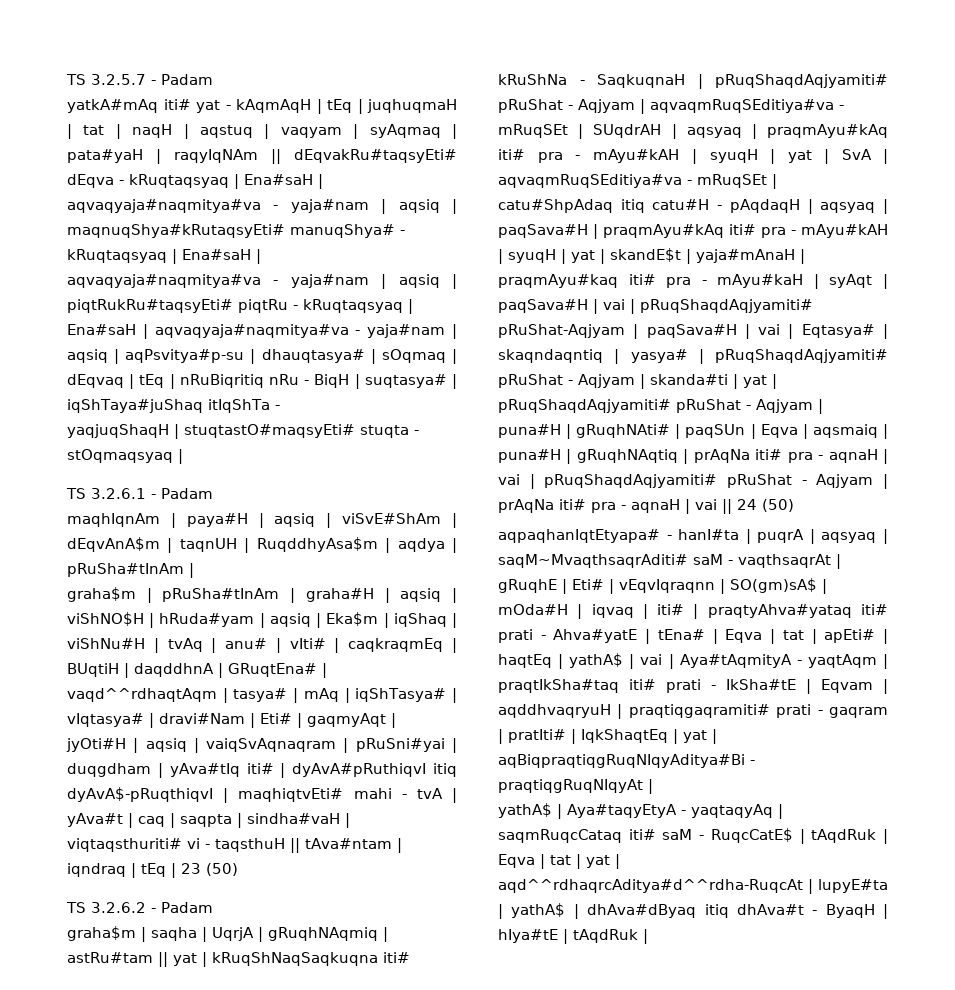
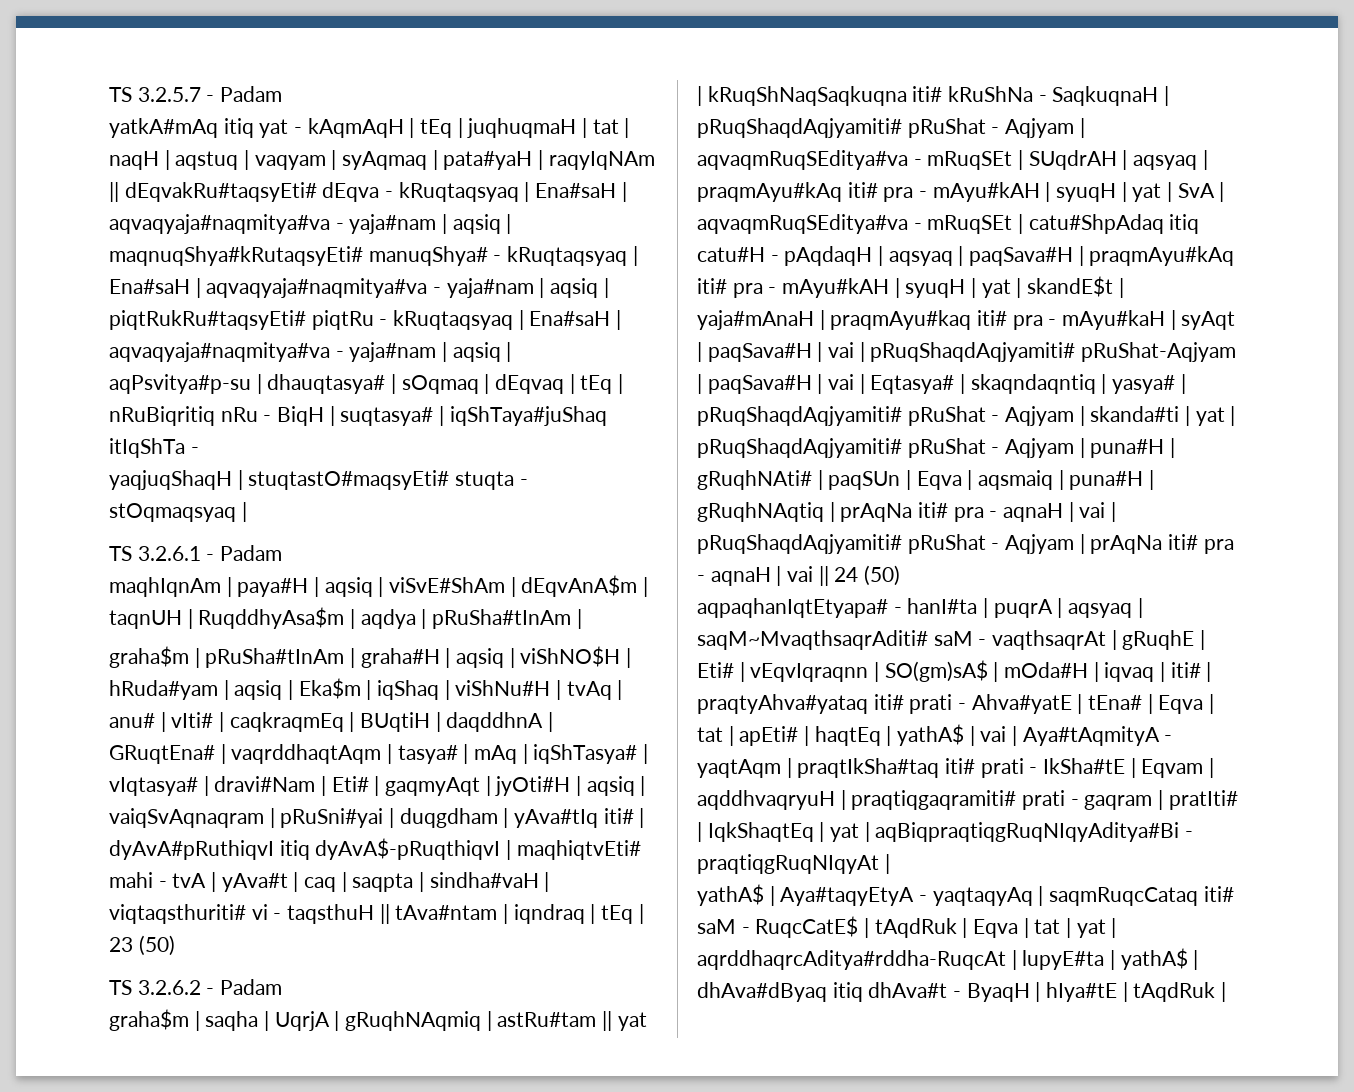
- yatkA#mAq iti# yat - kAqmAqH | tEq | juqhuqmaH | tat | naqH | aqstuq | vaqyam | syAqmaq | pata#yaH | raqyIqNAm || dEqvakRu#taqsyEti# dEqva - kRuqtaqsyaq | Ena#saH | aqvaqyaja#naqmitya#va - yaja#nam | aqsiq | maqnuqShya#kRutaqsyEti# manuqShya# - kRuqtaqsyaq | Ena#saH | aqvaqyaja#naqmitya#va - yaja#nam | aqsiq | piqtRukRu#taqsyEti# piqtRu - kRuqtaqsyaq | Ena#saH | aqvaqyaja#naqmitya#va - yaja#nam | aqsiq | aqPsvitya#p-su | dhauqtasya# | sOqmaq | dEqvaq | tEq | nRuBiqritiq nRu - BiqH | suqtasya# | iqShTaya#juShaq itIqShTa -
+ yatkA#mAq itiq yat - kAqmAqH | tEq | juqhuqmaH | tat | naqH | aqstuq | vaqyam | syAqmaq | pata#yaH | raqyIqNAm || dEqvakRu#taqsyEti# dEqva - kRuqtaqsyaq | Ena#saH | aqvaqyaja#naqmitya#va - yaja#nam | aqsiq | maqnuqShya#kRutaqsyEti# manuqShya# - kRuqtaqsyaq | Ena#saH | aqvaqyaja#naqmitya#va - yaja#nam | aqsiq | piqtRukRu#taqsyEti# piqtRu - kRuqtaqsyaq | Ena#saH | aqvaqyaja#naqmitya#va - yaja#nam | aqsiq | aqPsvitya#p-su | dhauqtasya# | sOqmaq | dEqvaq | tEq | nRuBiqritiq nRu - BiqH | suqtasya# | iqShTaya#juShaq itIqShTa -
- graha$m | pRuSha#tInAm | graha#H | aqsiq | viShNO$H | hRuda#yam | aqsiq | Eka$m | iqShaq | viShNu#H | tvAq | anu# | vIti# | caqkraqmEq | BUqtiH | daqddhnA | GRuqtEna# | vaqd^^rdhaqtAqm | tasya# | mAq | iqShTasya# | vIqtasya# | dravi#Nam | Eti# | gaqmyAqt | jyOti#H | aqsiq | vaiqSvAqnaqram | pRuSni#yai | duqgdham | yAva#tIq iti# | dyAvA#pRuthiqvI itiq dyAvA$-pRuqthiqvI | maqhiqtvEti# mahi - tvA | yAva#t | caq | saqpta | sindha#vaH | viqtaqsthuriti# vi - taqsthuH || tAva#ntam | iqndraq | tEq | 23 (50)
+ graha$m | pRuSha#tInAm | graha#H | aqsiq | viShNO$H | hRuda#yam | aqsiq | Eka$m | iqShaq | viShNu#H | tvAq | anu# | vIti# | caqkraqmEq | BUqtiH | daqddhnA | GRuqtEna# | vaqrddhaqtAqm | tasya# | mAq | iqShTasya# | vIqtasya# | dravi#Nam | Eti# | gaqmyAqt | jyOti#H | aqsiq | vaiqSvAqnaqram | pRuSni#yai | duqgdham | yAva#tIq iti# | dyAvA#pRuthiqvI itiq dyAvA$-pRuqthiqvI | maqhiqtvEti# mahi - tvA | yAva#t | caq | saqpta | sindha#vaH | viqtaqsthuriti# vi - taqsthuH || tAva#ntam | iqndraq | tEq | 23 (50)
- graha$m | saqha | UqrjA | gRuqhNAqmiq | astRu#tam || yat | kRuqShNaqSaqkuqna iti# kRuShNa - SaqkuqnaH | pRuqShaqdAqjyamiti# pRuShat - Aqjyam | aqvaqmRuqSEditiya#va - mRuqSEt | SUqdrAH | aqsyaq | praqmAyu#kAq iti# pra - mAyu#kAH | syuqH | yat | SvA | aqvaqmRuqSEditiya#va - mRuqSEt | catu#ShpAdaq itiq catu#H - pAqdaqH | aqsyaq | paqSava#H | praqmAyu#kAq iti# pra - mAyu#kAH | syuqH | yat | skandE$t | yaja#mAnaH | praqmAyu#kaq iti# pra - mAyu#kaH | syAqt | paqSava#H | vai | pRuqShaqdAqjyamiti# pRuShat-Aqjyam | paqSava#H | vai | Eqtasya# | skaqndaqntiq | yasya# | pRuqShaqdAqjyamiti# pRuShat - Aqjyam | skanda#ti | yat | pRuqShaqdAqjyamiti# pRuShat - Aqjyam | puna#H | gRuqhNAti# | paqSUn | Eqva | aqsmaiq | puna#H | gRuqhNAqtiq | prAqNa iti# pra - aqnaH | vai | pRuqShaqdAqjyamiti# pRuShat - Aqjyam | prAqNa iti# pra - aqnaH | vai || 24 (50)
+ graha$m | saqha | UqrjA | gRuqhNAqmiq | astRu#tam || yat | kRuqShNaqSaqkuqna iti# kRuShNa - SaqkuqnaH | pRuqShaqdAqjyamiti# pRuShat - Aqjyam | aqvaqmRuqSEditya#va - mRuqSEt | SUqdrAH | aqsyaq | praqmAyu#kAq iti# pra - mAyu#kAH | syuqH | yat | SvA | aqvaqmRuqSEditya#va - mRuqSEt | catu#ShpAdaq itiq catu#H - pAqdaqH | aqsyaq | paqSava#H | praqmAyu#kAq iti# pra - mAyu#kAH | syuqH | yat | skandE$t | yaja#mAnaH | praqmAyu#kaq iti# pra - mAyu#kaH | syAqt | paqSava#H | vai | pRuqShaqdAqjyamiti# pRuShat-Aqjyam | paqSava#H | vai | Eqtasya# | skaqndaqntiq | yasya# | pRuqShaqdAqjyamiti# pRuShat - Aqjyam | skanda#ti | yat | pRuqShaqdAqjyamiti# pRuShat - Aqjyam | puna#H | gRuqhNAti# | paqSUn | Eqva | aqsmaiq | puna#H | gRuqhNAqtiq | prAqNa iti# pra - aqnaH | vai | pRuqShaqdAqjyamiti# pRuShat - Aqjyam | prAqNa iti# pra - aqnaH | vai || 24 (50)
- yathA$ | Aya#taqyEtyA - yaqtaqyAq | saqmRuqcCataq iti# saM - RuqcCatE$ | tAqdRuk | Eqva | tat | yat | aqd^^rdhaqrcAditya#d^^rdha-RuqcAt | lupyE#ta | yathA$ | dhAva#dByaq itiq dhAva#t - ByaqH | hIya#tE | tAqdRuk |
+ yathA$ | Aya#taqyEtyA - yaqtaqyAq | saqmRuqcCataq iti# saM - RuqcCatE$ | tAqdRuk | Eqva | tat | yat | aqrddhaqrcAditya#rddha-RuqcAt | lupyE#ta | yathA$ | dhAva#dByaq itiq dhAva#t - ByaqH | hIya#tE | tAqdRuk |

